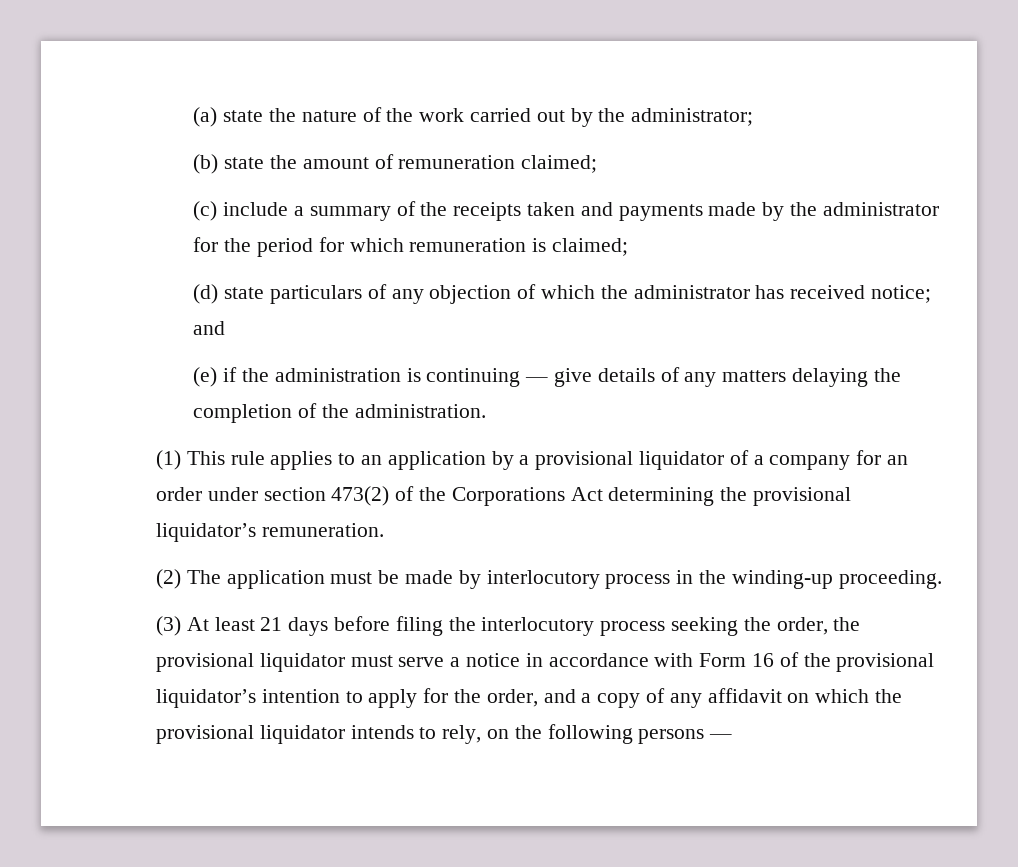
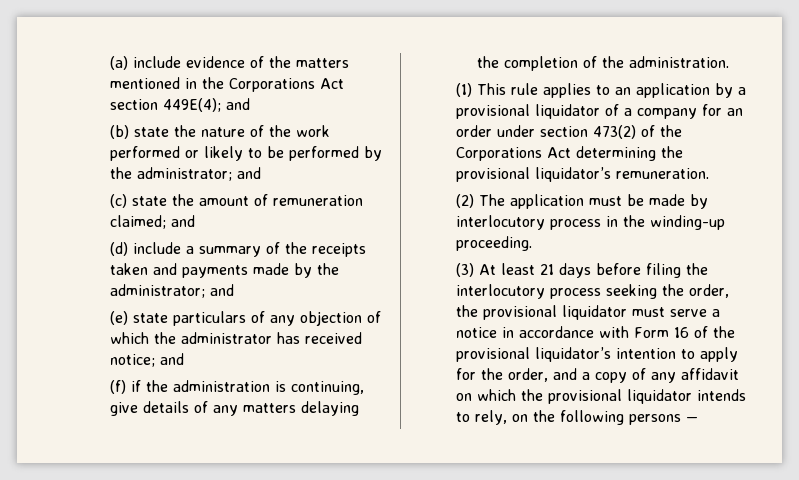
- (a) state the nature of the work carried out by the administrator;
- (b) state the amount of remuneration claimed;
- (c) include a summary of the receipts taken and payments made by the administrator for the period for which remuneration is claimed;
- (d) state particulars of any objection of which the administrator has received notice; and
+ (a) include evidence of the matters mentioned in the Corporations Act section 449E(4); and
+ (b) state the nature of the work performed or likely to be performed by the administrator; and
+ (c) state the amount of remuneration claimed; and
+ (d) include a summary of the receipts taken and payments made by the administrator; and
+ (e) state particulars of any objection of which the administrator has received notice; and
- (e) if the administration is continuing — give details of any matters delaying the completion of the administration.
+ (f) if the administration is continuing, give details of any matters delaying the completion of the administration.

